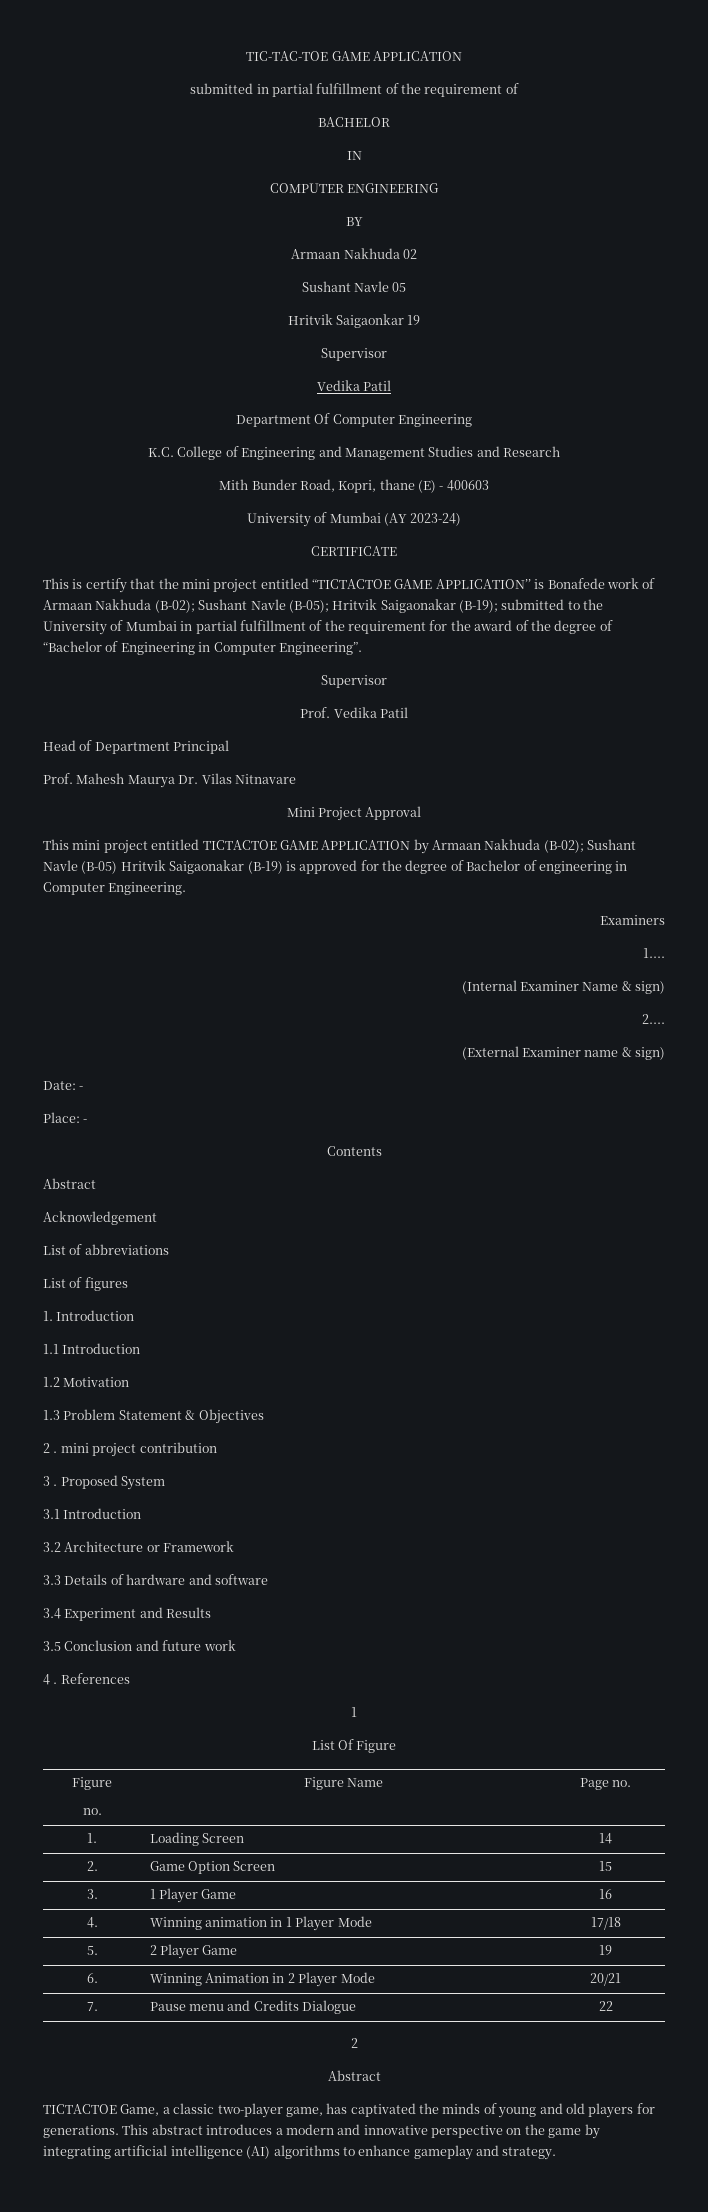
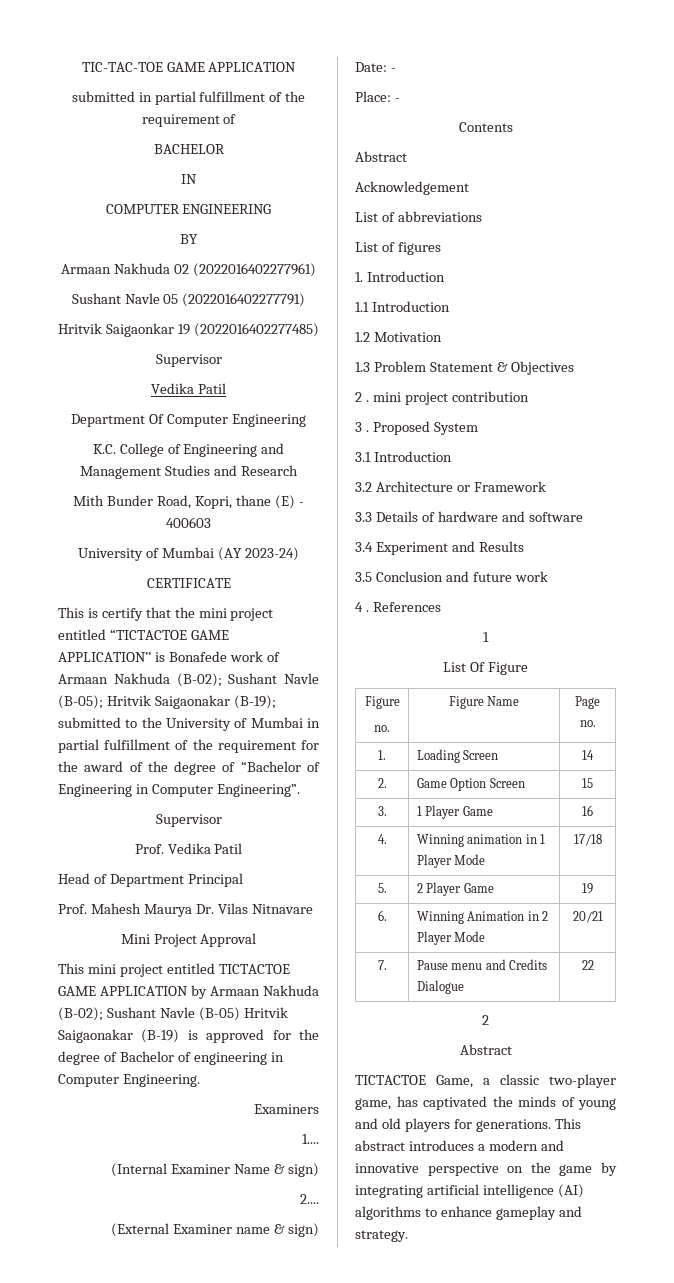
- Armaan Nakhuda 02
+ Armaan Nakhuda 02 (2022016402277961)
- Sushant Navle 05
+ Sushant Navle 05 (2022016402277791)
- Hritvik Saigaonkar 19
+ Hritvik Saigaonkar 19 (2022016402277485)

